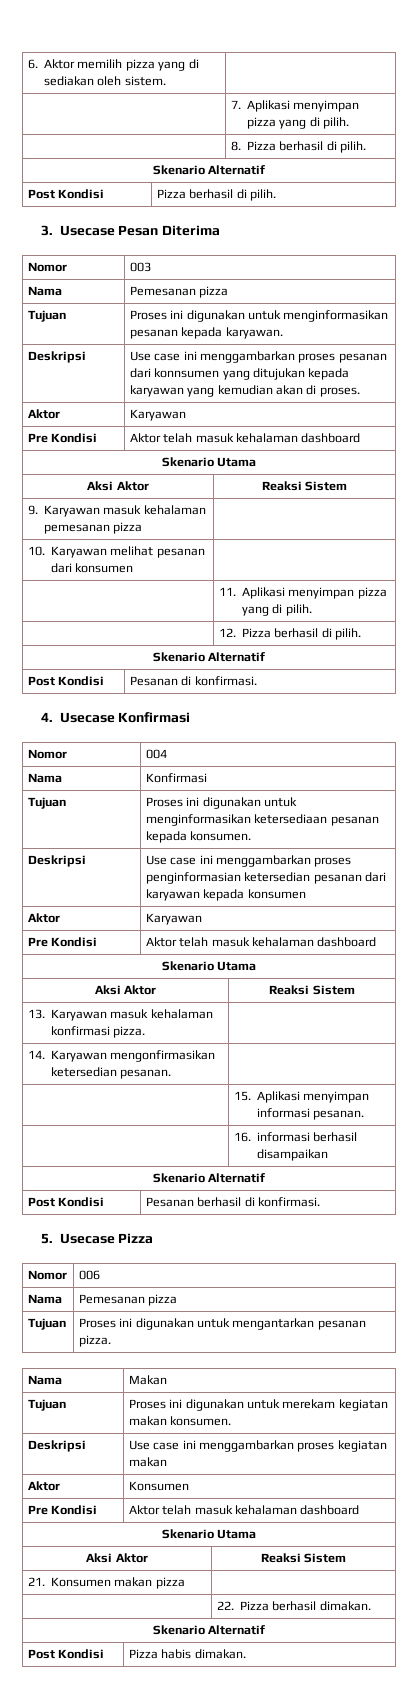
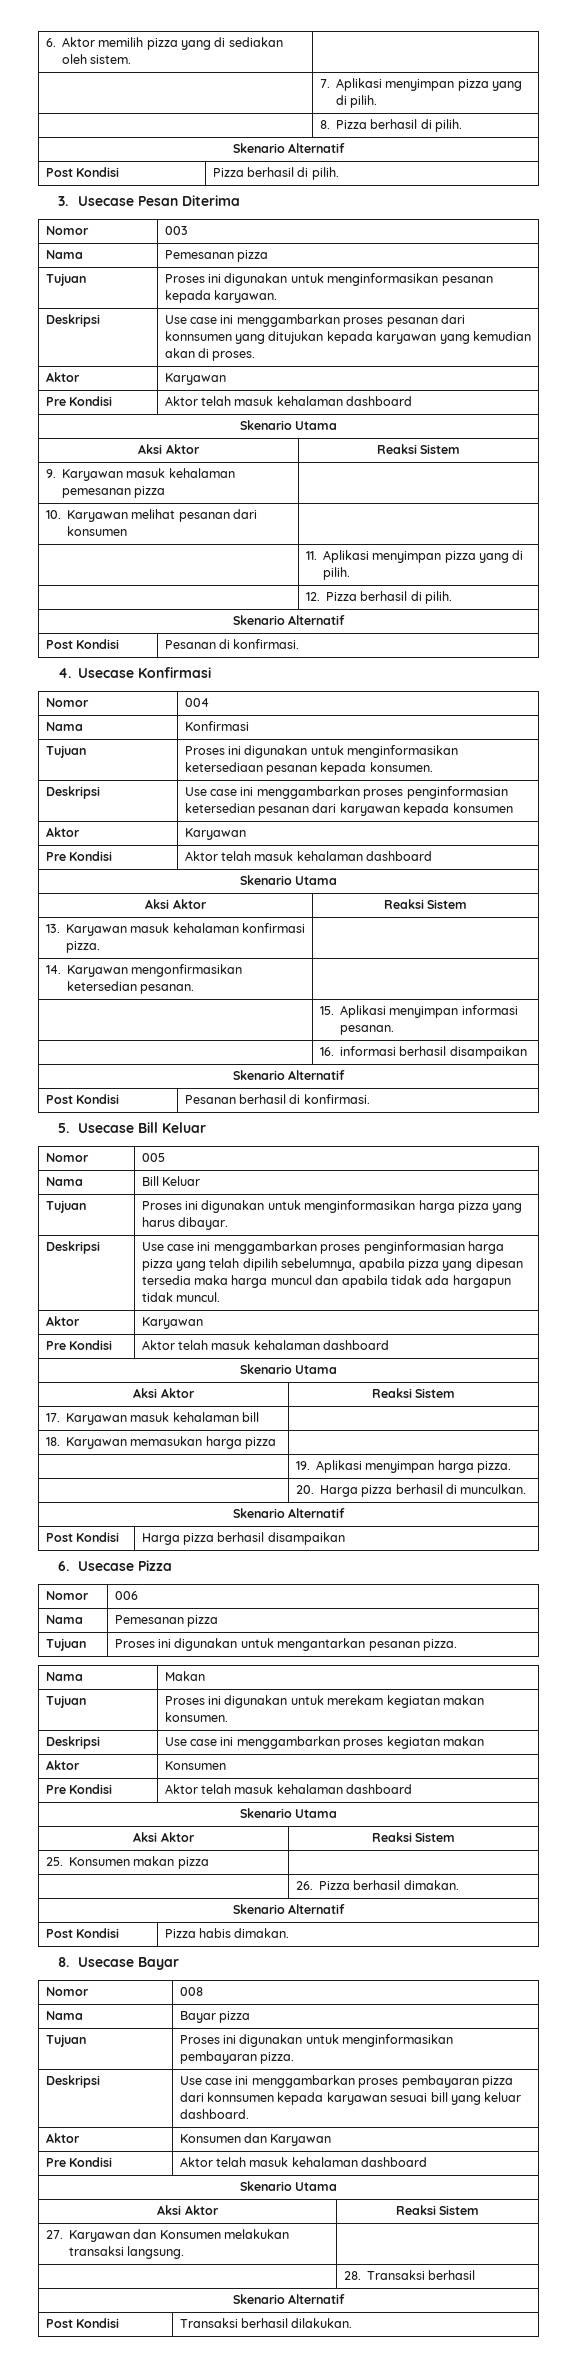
- 5. Usecase Pizza
+ 5. Usecase Bill Keluar
+ Nomor | 005
+ Nama | Bill Keluar
+ Tujuan | Proses ini digunakan untuk menginformasikan harga pizza yang harus dibayar.
+ Deskripsi | Use case ini menggambarkan proses penginformasian harga pizza yang telah dipilih sebelumnya, apabila pizza yang dipesan tersedia maka harga muncul dan apabila tidak ada hargapun tidak muncul.
+ Aktor | Karyawan
+ Pre Kondisi | Aktor telah masuk kehalaman dashboard
+ Skenario Utama
+ Aksi Aktor | Reaksi Sistem
+ 17. Karyawan masuk kehalaman bill |
+ 18. Karyawan memasukan harga pizza |
+ | 19. Aplikasi menyimpan harga pizza.
+ | 20. Harga pizza berhasil di munculkan.
+ Skenario Alternatif
+ Post Kondisi | Harga pizza berhasil disampaikan
+ 6. Usecase Pizza
- 21. Konsumen makan pizza |
+ 25. Konsumen makan pizza |
- | 22. Pizza berhasil dimakan.
+ | 26. Pizza berhasil dimakan.
+ 8. Usecase Bayar
+ Nomor | 008
+ Nama | Bayar pizza
+ Tujuan | Proses ini digunakan untuk menginformasikan pembayaran pizza.
+ Deskripsi | Use case ini menggambarkan proses pembayaran pizza dari konnsumen kepada karyawan sesuai bill yang keluar dashboard.
+ Aktor | Konsumen dan Karyawan
+ Pre Kondisi | Aktor telah masuk kehalaman dashboard
+ Skenario Utama
+ Aksi Aktor | Reaksi Sistem
+ 27. Karyawan dan Konsumen melakukan transaksi langsung. |
+ | 28. Transaksi berhasil
+ Skenario Alternatif
+ Post Kondisi | Transaksi berhasil dilakukan.

